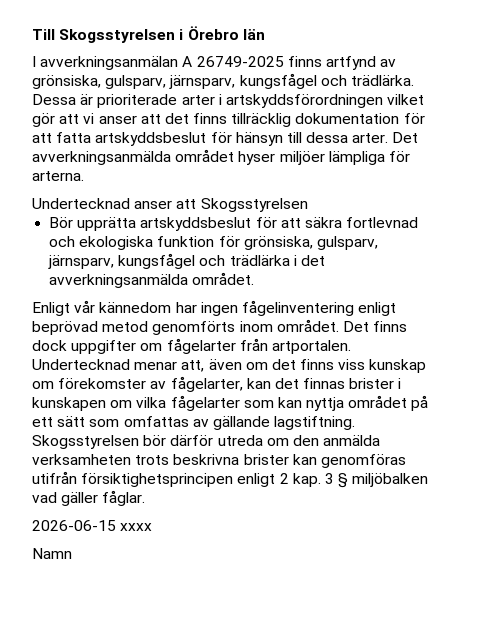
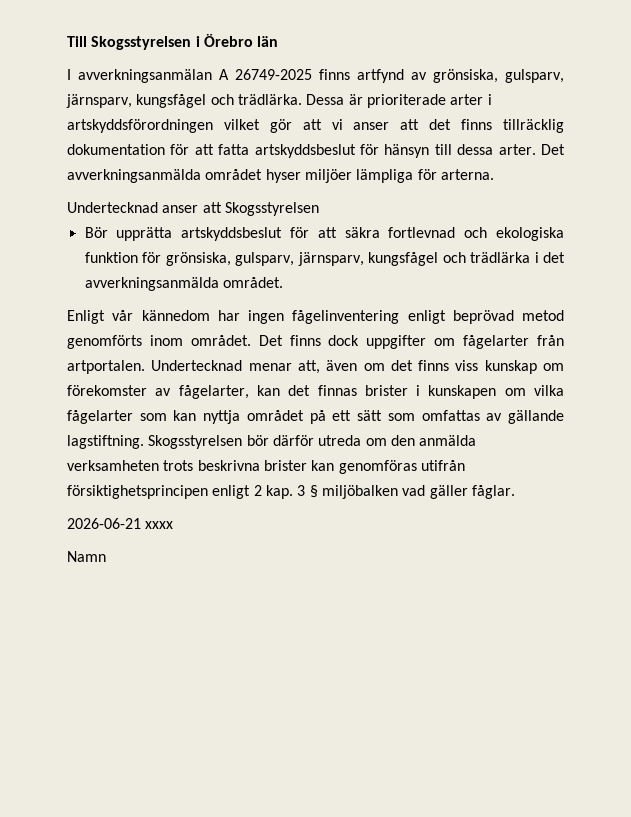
- 2026-06-15 xxxx
+ 2026-06-21 xxxx

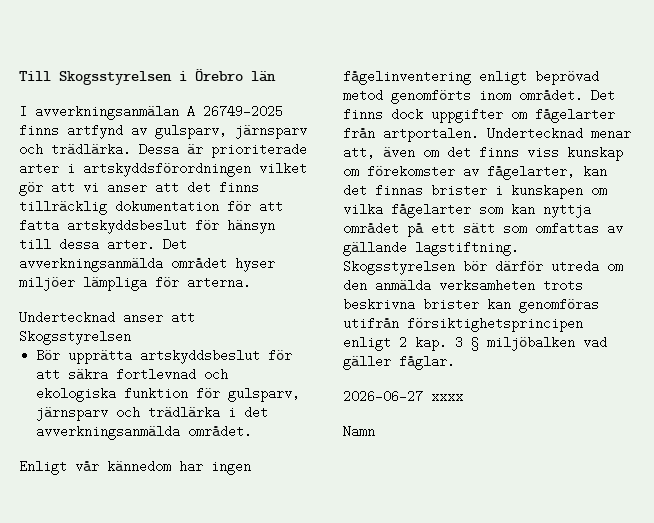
- I avverkningsanmälan A 26749-2025 finns artfynd av grönsiska, gulsparv, järnsparv, kungsfågel och trädlärka.
+ I avverkningsanmälan A 26749-2025 finns artfynd av gulsparv, järnsparv och trädlärka.
- Bör upprätta artskyddsbeslut för att säkra fortlevnad och ekologiska funktion för grönsiska, gulsparv, järnsparv, kungsfågel och trädlärka i det avverkningsanmälda området.
+ Bör upprätta artskyddsbeslut för att säkra fortlevnad och ekologiska funktion för gulsparv, järnsparv och trädlärka i det avverkningsanmälda området.
- 2026-06-21 xxxx
+ 2026-06-27 xxxx

